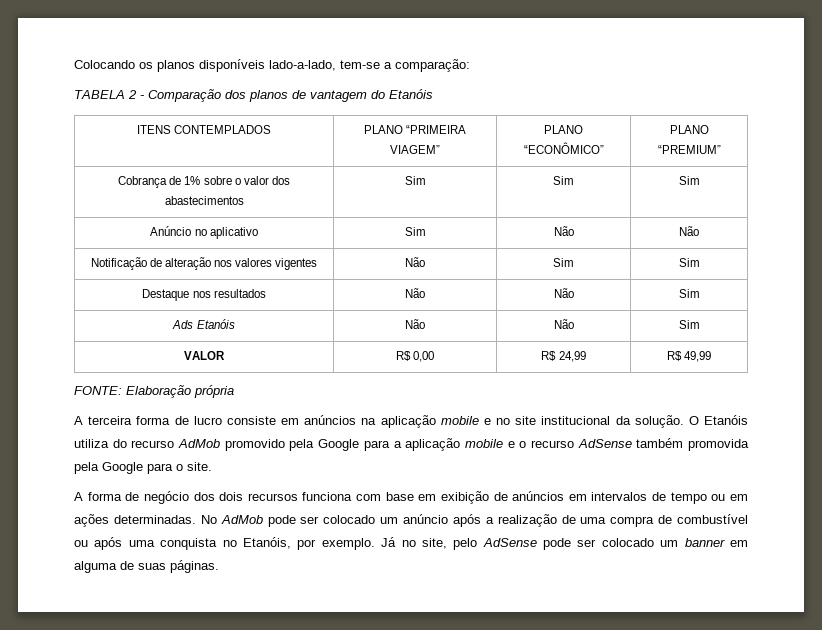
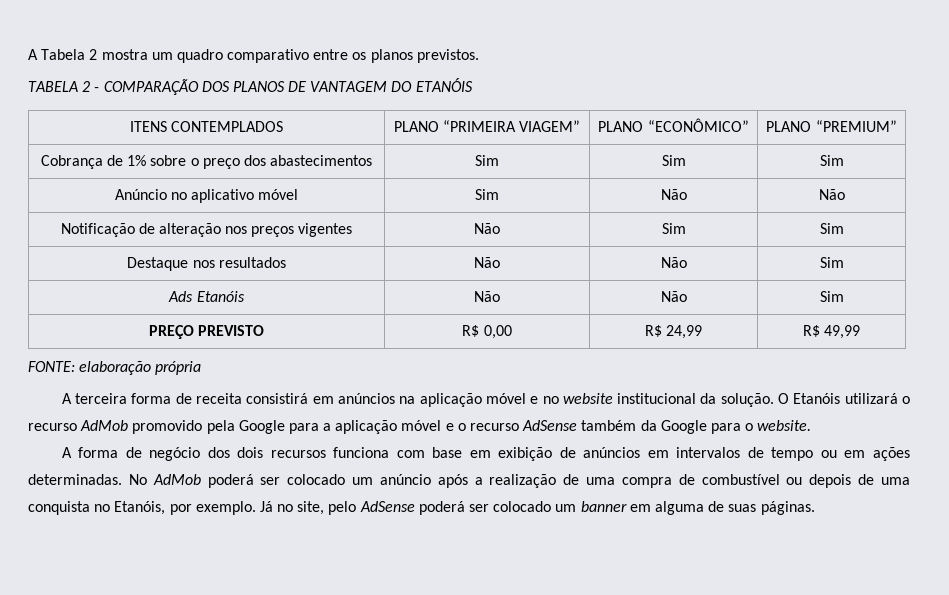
- Colocando os planos disponíveis lado-a-lado, tem-se a comparação:
- TABELA 2 - Comparação dos planos de vantagem do Etanóis
+ A Tabela 2 mostra um quadro comparativo entre os planos previstos.
+ TABELA 2 - COMPARAÇÃO DOS PLANOS DE VANTAGEM DO ETANÓIS
- Cobrança de 1% sobre o valor dos abastecimentos | Sim | Sim | Sim
+ Cobrança de 1% sobre o preço dos abastecimentos | Sim | Sim | Sim
- Anúncio no aplicativo | Sim | Não | Não
+ Anúncio no aplicativo móvel | Sim | Não | Não
- Notificação de alteração nos valores vigentes | Não | Sim | Sim
+ Notificação de alteração nos preços vigentes | Não | Sim | Sim
- VALOR | R$ 0,00 | R$ 24,99 | R$ 49,99
+ PREÇO PREVISTO | R$ 0,00 | R$ 24,99 | R$ 49,99
- FONTE: Elaboração própria
+ FONTE: elaboração própria
- A terceira forma de lucro consiste em anúncios na aplicação mobile e no site institucional da solução.
+ A terceira forma de receita consistirá em anúncios na aplicação móvel e no website institucional da solução.
- O Etanóis utiliza do recurso AdMob promovido pela Google para a aplicação mobile e o recurso AdSense também promovida pela Google para o site.
+ O Etanóis utilizará o recurso AdMob promovido pela Google para a aplicação móvel e o recurso AdSense também da Google para o website.
- No AdMob pode ser colocado um anúncio após a realização de uma compra de combustível ou após uma conquista no Etanóis, por exemplo.
+ No AdMob poderá ser colocado um anúncio após a realização de uma compra de combustível ou depois de uma conquista no Etanóis, por exemplo.
- Já no site, pelo AdSense pode ser colocado um banner em alguma de suas páginas.
+ Já no site, pelo AdSense poderá ser colocado um banner em alguma de suas páginas.

